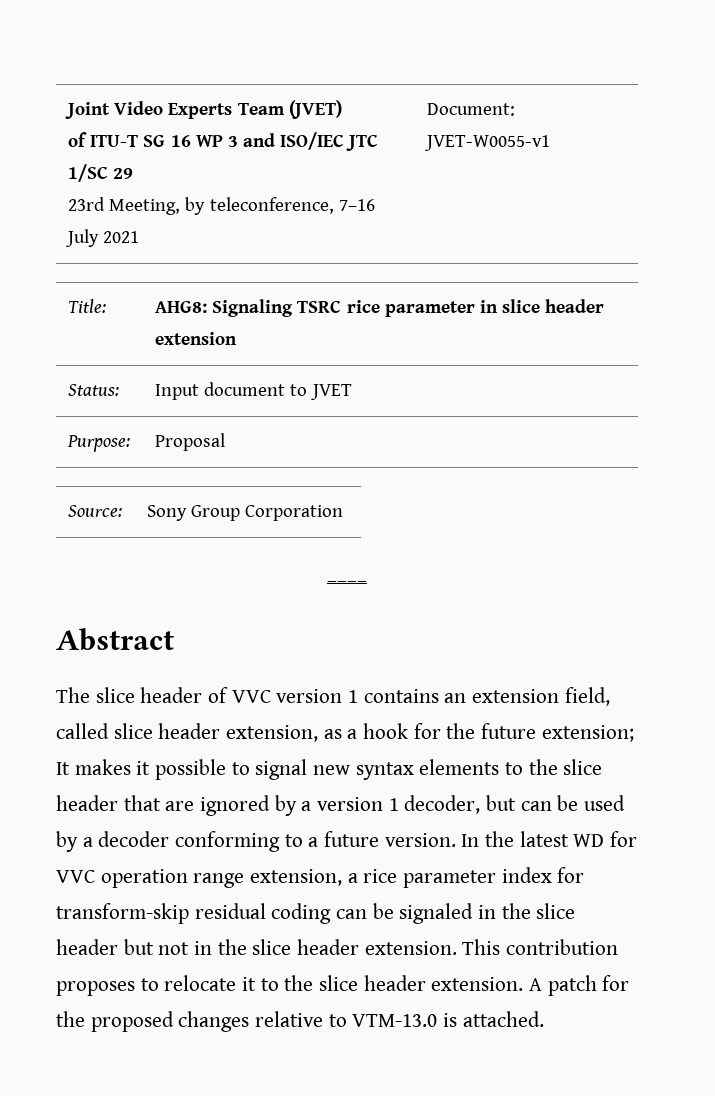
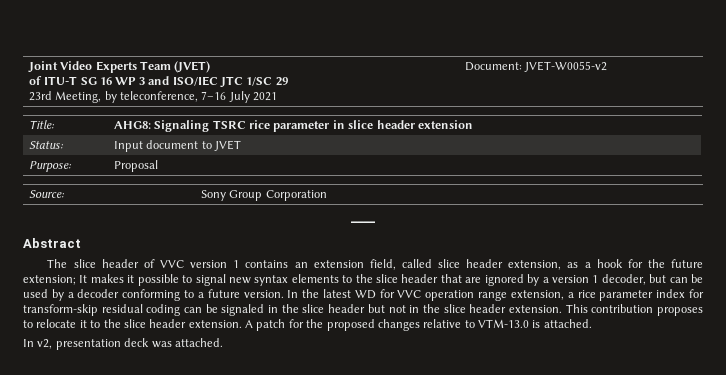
  Joint Video Experts Team (JVET)
  of ITU-T SG 16 WP 3 and ISO/IEC JTC 1/SC 29
- 23rd Meeting, by teleconference, 7–16 July 2021 | Document: JVET-W0055-v1
+ 23rd Meeting, by teleconference, 7–16 July 2021 | Document: JVET-W0055-v2
+ In v2, presentation deck was attached.

